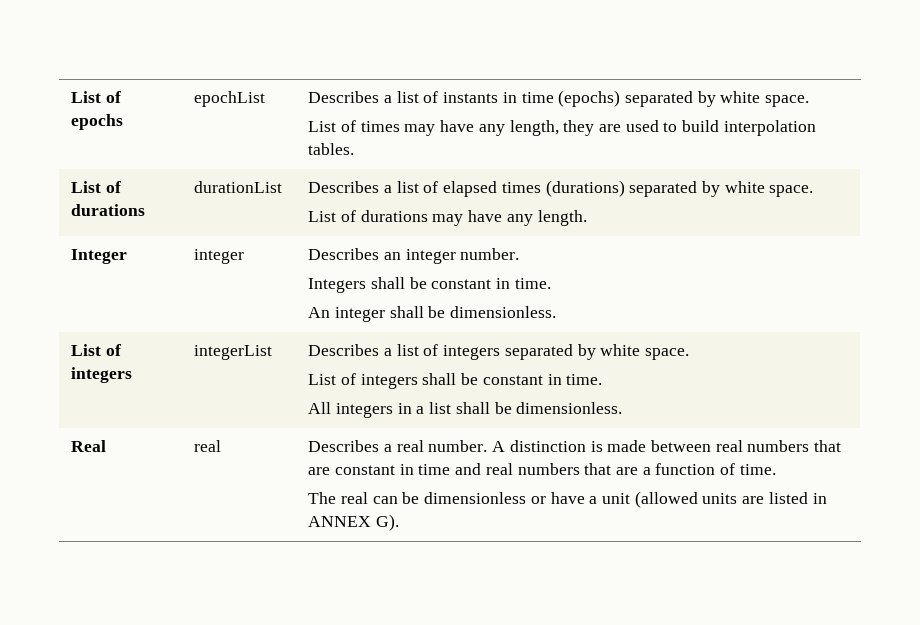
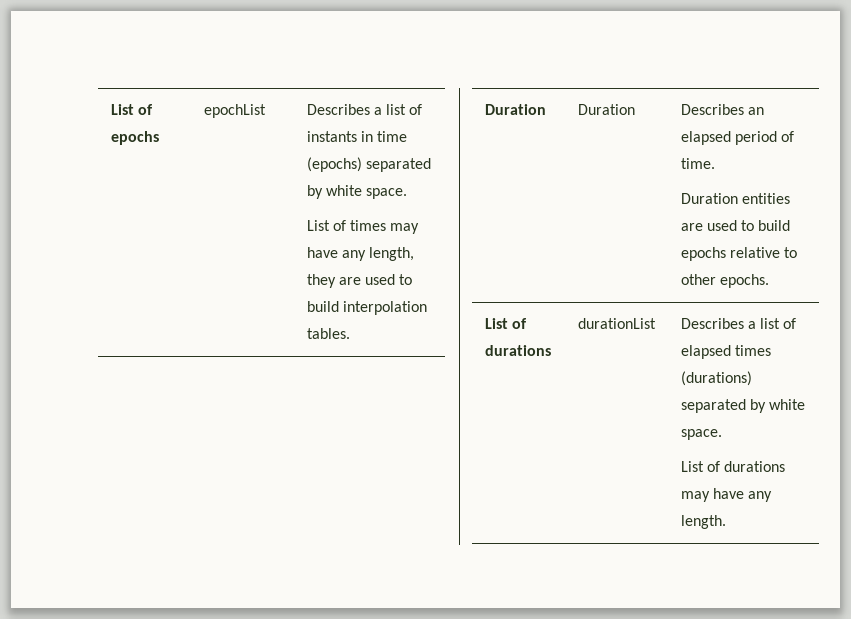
+ Duration | Duration | Describes an elapsed period of time.
+ Duration entities are used to build epochs relative to other epochs.
- Integer | integer | Describes an integer number.
- Integers shall be constant in time.
- An integer shall be dimensionless.
- List of integers | integerList | Describes a list of integers separated by white space.
- List of integers shall be constant in time.
- All integers in a list shall be dimensionless.
- Real | real | Describes a real number. A distinction is made between real numbers that are constant in time and real numbers that are a function of time.
- The real can be dimensionless or have a unit (allowed units are listed in ANNEX G).

